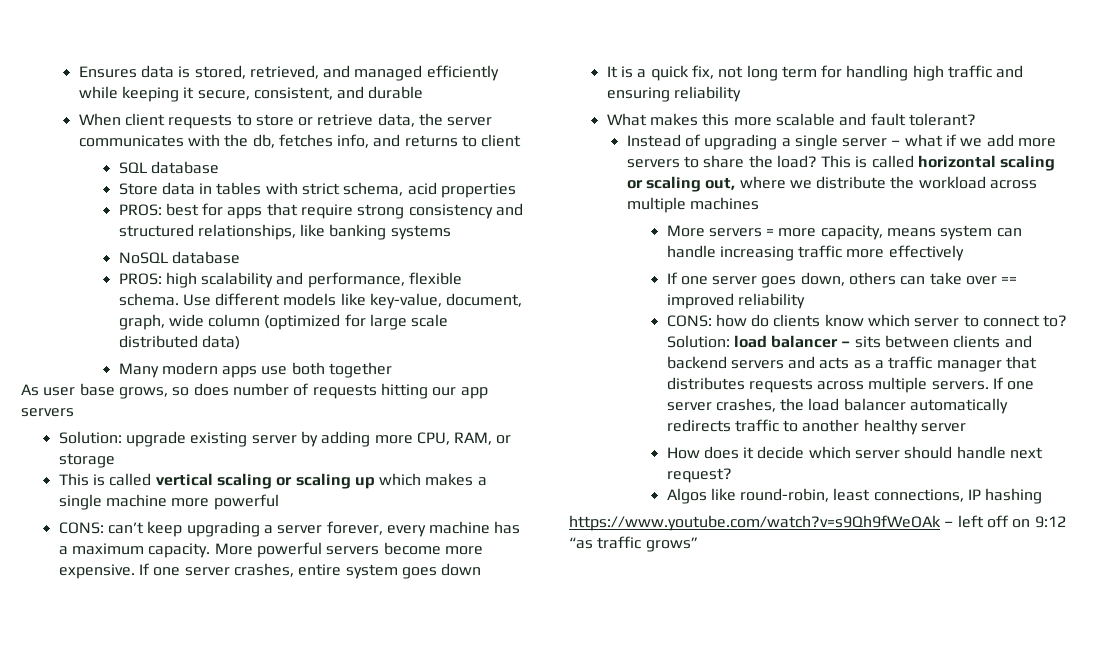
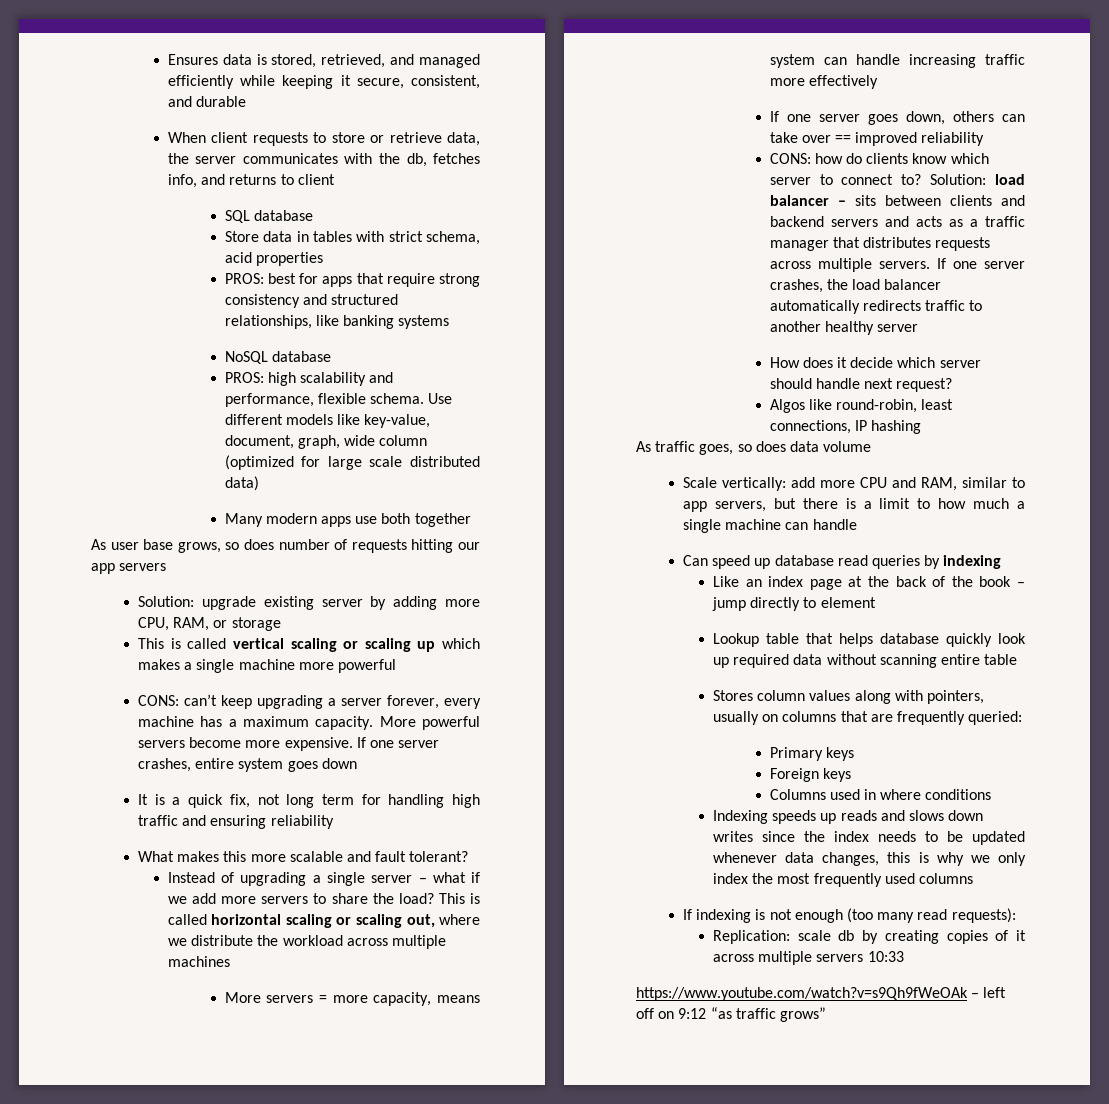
+ As traffic goes, so does data volume
+ Scale vertically: add more CPU and RAM, similar to app servers, but there is a limit to how much a single machine can handle
+ Can speed up database read queries by indexing
+ Like an index page at the back of the book – jump directly to element
+ Lookup table that helps database quickly look up required data without scanning entire table
+ Stores column values along with pointers, usually on columns that are frequently queried:
+ Primary keys
+ Foreign keys
+ Columns used in where conditions
+ Indexing speeds up reads and slows down writes since the index needs to be updated whenever data changes, this is why we only index the most frequently used columns
+ If indexing is not enough (too many read requests):
+ Replication: scale db by creating copies of it across multiple servers 10:33

